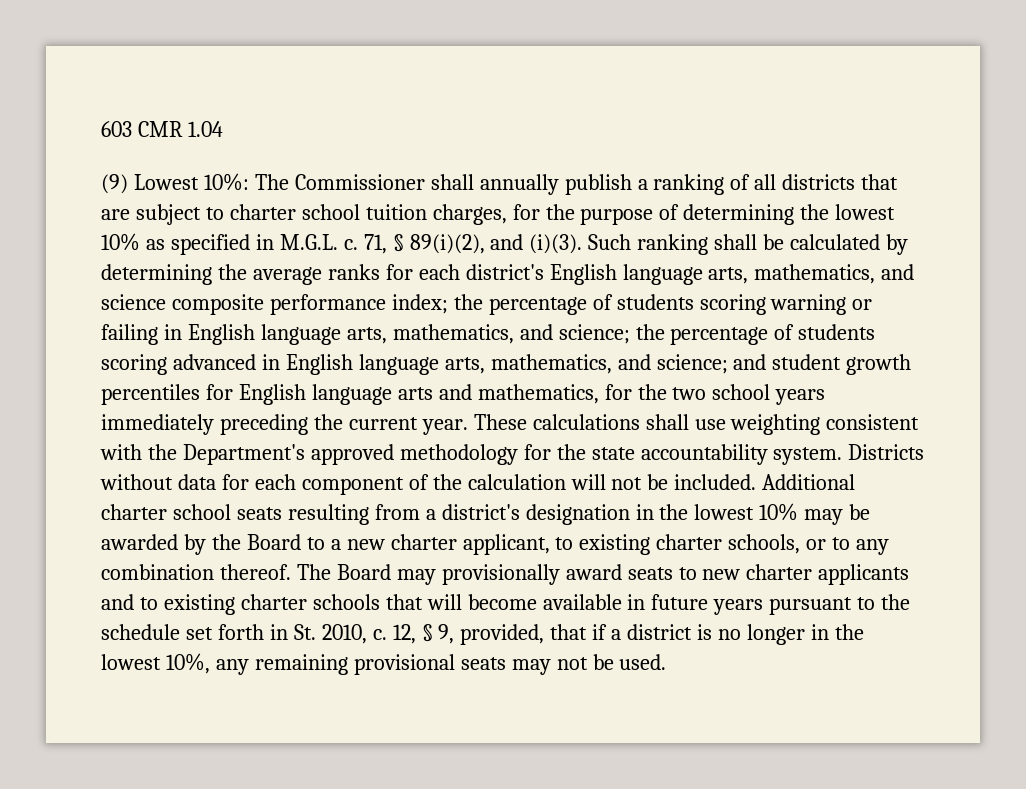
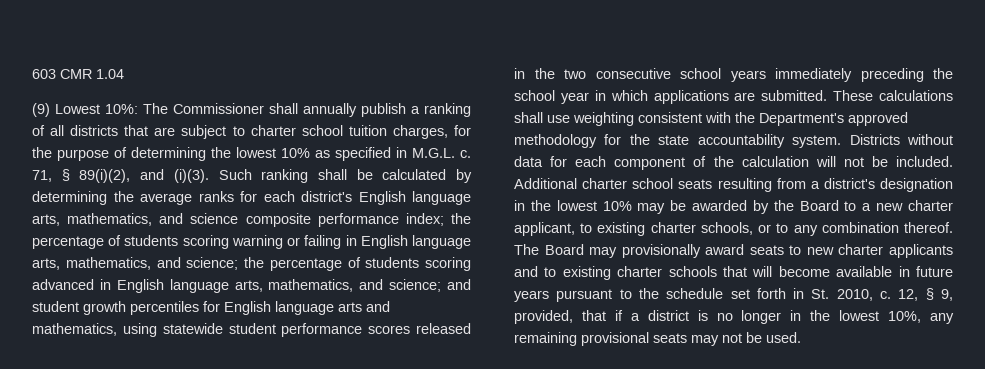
- and student growth percentiles for English language arts and mathematics, for the two school years immediately preceding the current year.
+ and student growth percentiles for English language arts and mathematics, using statewide student performance scores released in the two consecutive school years immediately preceding the school year in which applications are submitted.

